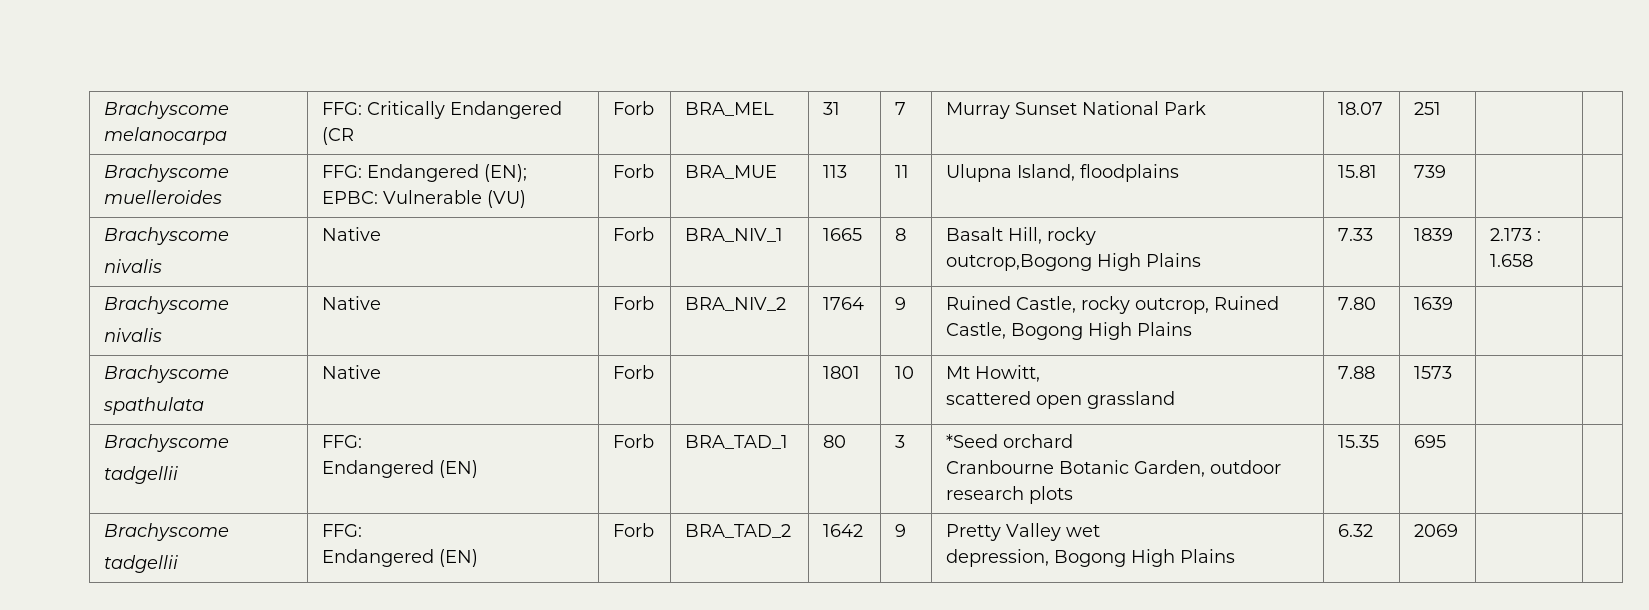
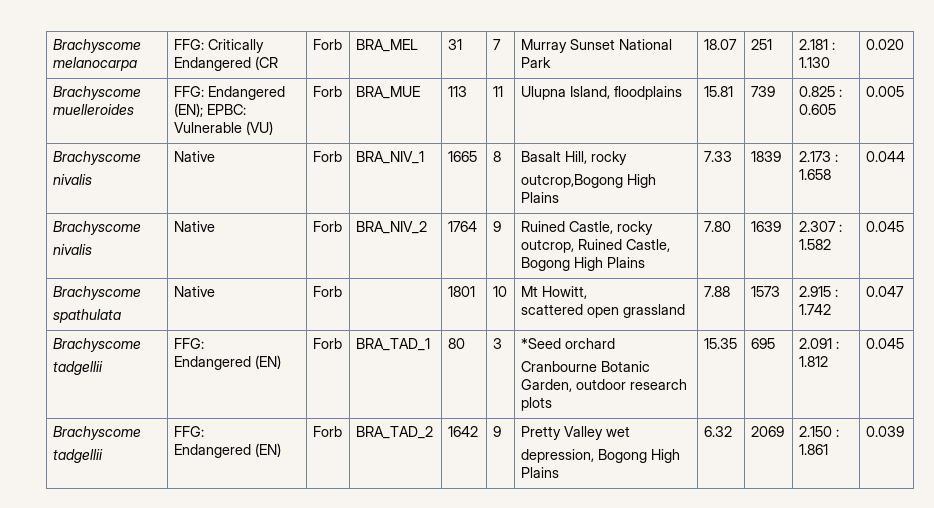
- Brachyscome melanocarpa | FFG: Critically Endangered (CR | Forb | BRA_MEL | 31 | 7 | Murray Sunset National Park | 18.07 | 251 | |
+ Brachyscome melanocarpa | FFG: Critically Endangered (CR | Forb | BRA_MEL | 31 | 7 | Murray Sunset National Park | 18.07 | 251 | 2.181 : 1.130 | 0.020
- Brachyscome muelleroides | FFG: Endangered (EN); EPBC: Vulnerable (VU) | Forb | BRA_MUE | 113 | 11 | Ulupna Island, floodplains | 15.81 | 739 | |
+ Brachyscome muelleroides | FFG: Endangered (EN); EPBC: Vulnerable (VU) | Forb | BRA_MUE | 113 | 11 | Ulupna Island, floodplains | 15.81 | 739 | 0.825 : 0.605 | 0.005
  Brachyscome
  nivalis | Native | Forb | BRA_NIV_1 | 1665 | 8 | Basalt Hill, rocky
- outcrop,Bogong High Plains | 7.33 | 1839 | 2.173 : 1.658 |
+ outcrop,Bogong High Plains | 7.33 | 1839 | 2.173 : 1.658 | 0.044
  Brachyscome
- nivalis | Native | Forb | BRA_NIV_2 | 1764 | 9 | Ruined Castle, rocky outcrop, Ruined Castle, Bogong High Plains | 7.80 | 1639 | |
+ nivalis | Native | Forb | BRA_NIV_2 | 1764 | 9 | Ruined Castle, rocky outcrop, Ruined Castle, Bogong High Plains | 7.80 | 1639 | 2.307 : 1.582 | 0.045
  Brachyscome
  spathulata | Native | Forb | | 1801 | 10 | Mt Howitt,
- scattered open grassland | 7.88 | 1573 | |
+ scattered open grassland | 7.88 | 1573 | 2.915 : 1.742 | 0.047
  Brachyscome
  tadgellii | FFG:
  Endangered (EN) | Forb | BRA_TAD_1 | 80 | 3 | *Seed orchard
- Cranbourne Botanic Garden, outdoor research plots | 15.35 | 695 | |
+ Cranbourne Botanic Garden, outdoor research plots | 15.35 | 695 | 2.091 : 1.812 | 0.045
  Brachyscome
  tadgellii | FFG:
  Endangered (EN) | Forb | BRA_TAD_2 | 1642 | 9 | Pretty Valley wet
- depression, Bogong High Plains | 6.32 | 2069 | |
+ depression, Bogong High Plains | 6.32 | 2069 | 2.150 : 1.861 | 0.039

